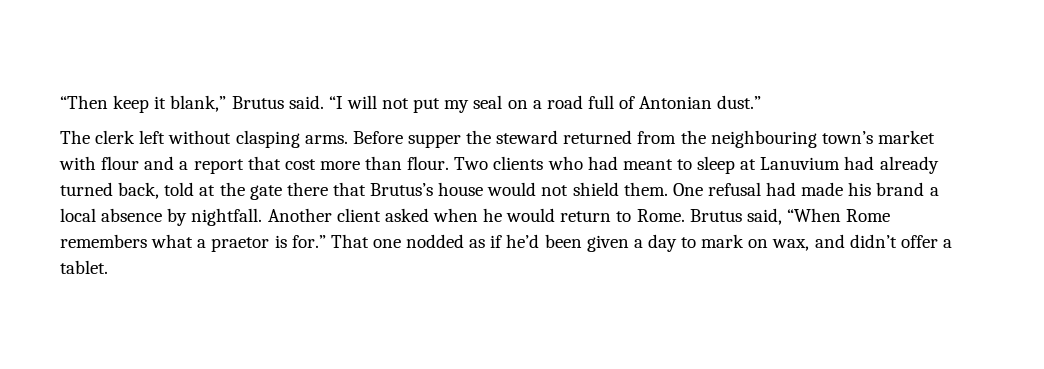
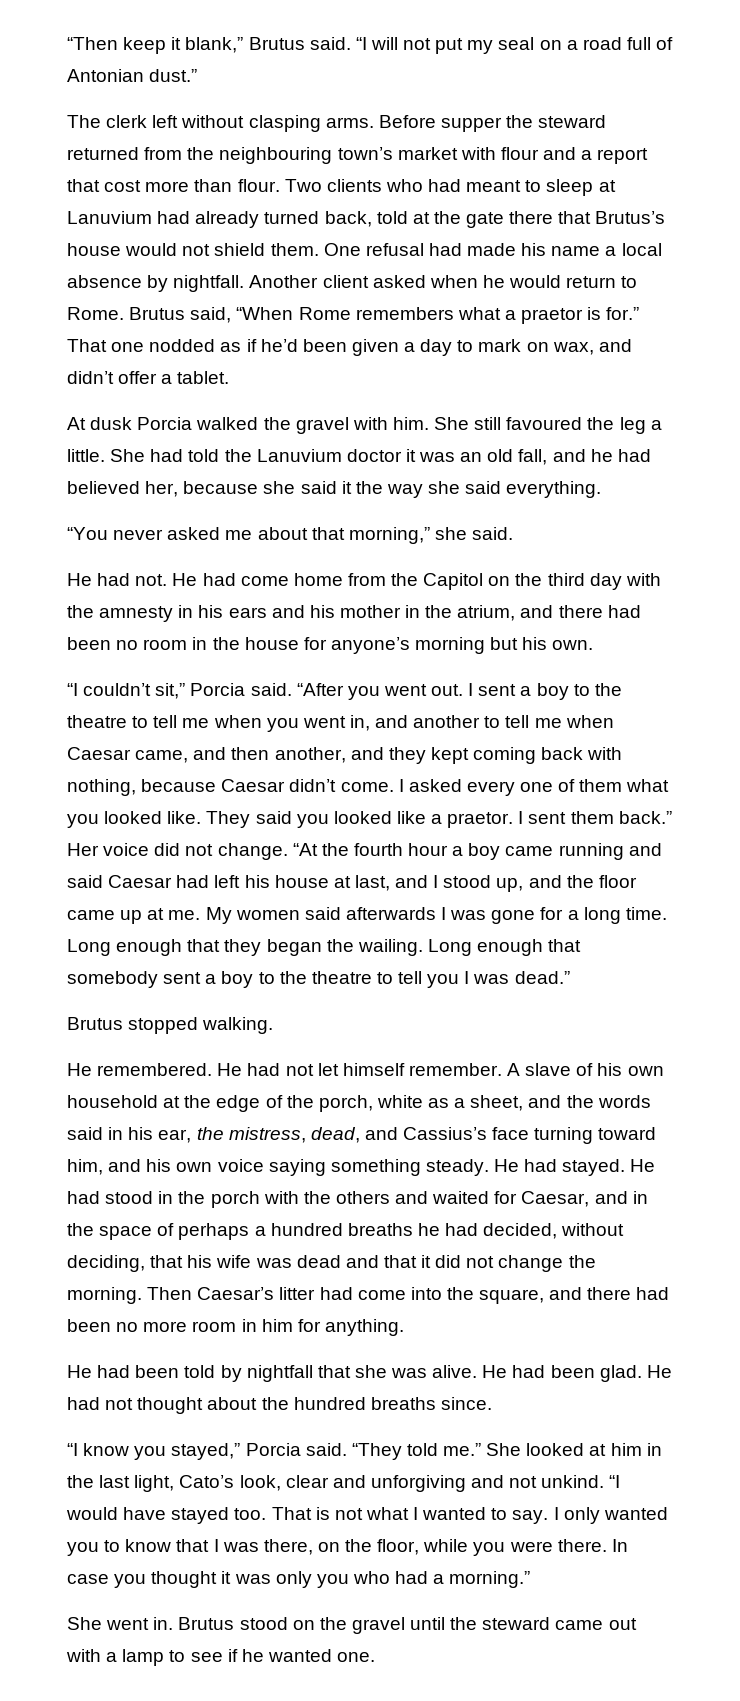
- One refusal had made his brand a local absence by nightfall.
+ One refusal had made his name a local absence by nightfall.
+ At dusk Porcia walked the gravel with him. She still favoured the leg a little. She had told the Lanuvium doctor it was an old fall, and he had believed her, because she said it the way she said everything.
+ “You never asked me about that morning,” she said.
+ He had not. He had come home from the Capitol on the third day with the amnesty in his ears and his mother in the atrium, and there had been no room in the house for anyone’s morning but his own.
+ “I couldn’t sit,” Porcia said. “After you went out. I sent a boy to the theatre to tell me when you went in, and another to tell me when Caesar came, and then another, and they kept coming back with nothing, because Caesar didn’t come. I asked every one of them what you looked like. They said you looked like a praetor. I sent them back.” Her voice did not change. “At the fourth hour a boy came running and said Caesar had left his house at last, and I stood up, and the floor came up at me. My women said afterwards I was gone for a long time. Long enough that they began the wailing. Long enough that somebody sent a boy to the theatre to tell you I was dead.”
+ Brutus stopped walking.
+ He remembered. He had not let himself remember. A slave of his own household at the edge of the porch, white as a sheet, and the words said in his ear, the mistress, dead, and Cassius’s face turning toward him, and his own voice saying something steady. He had stayed. He had stood in the porch with the others and waited for Caesar, and in the space of perhaps a hundred breaths he had decided, without deciding, that his wife was dead and that it did not change the morning. Then Caesar’s litter had come into the square, and there had been no more room in him for anything.
+ He had been told by nightfall that she was alive. He had been glad. He had not thought about the hundred breaths since.
+ “I know you stayed,” Porcia said. “They told me.” She looked at him in the last light, Cato’s look, clear and unforgiving and not unkind. “I would have stayed too. That is not what I wanted to say. I only wanted you to know that I was there, on the floor, while you were there. In case you thought it was only you who had a morning.”
+ She went in. Brutus stood on the gravel until the steward came out with a lamp to see if he wanted one.

